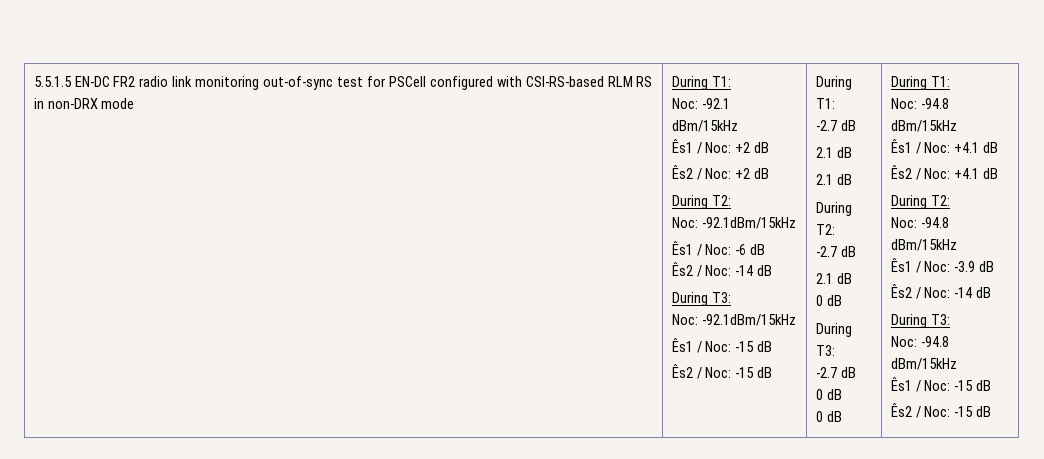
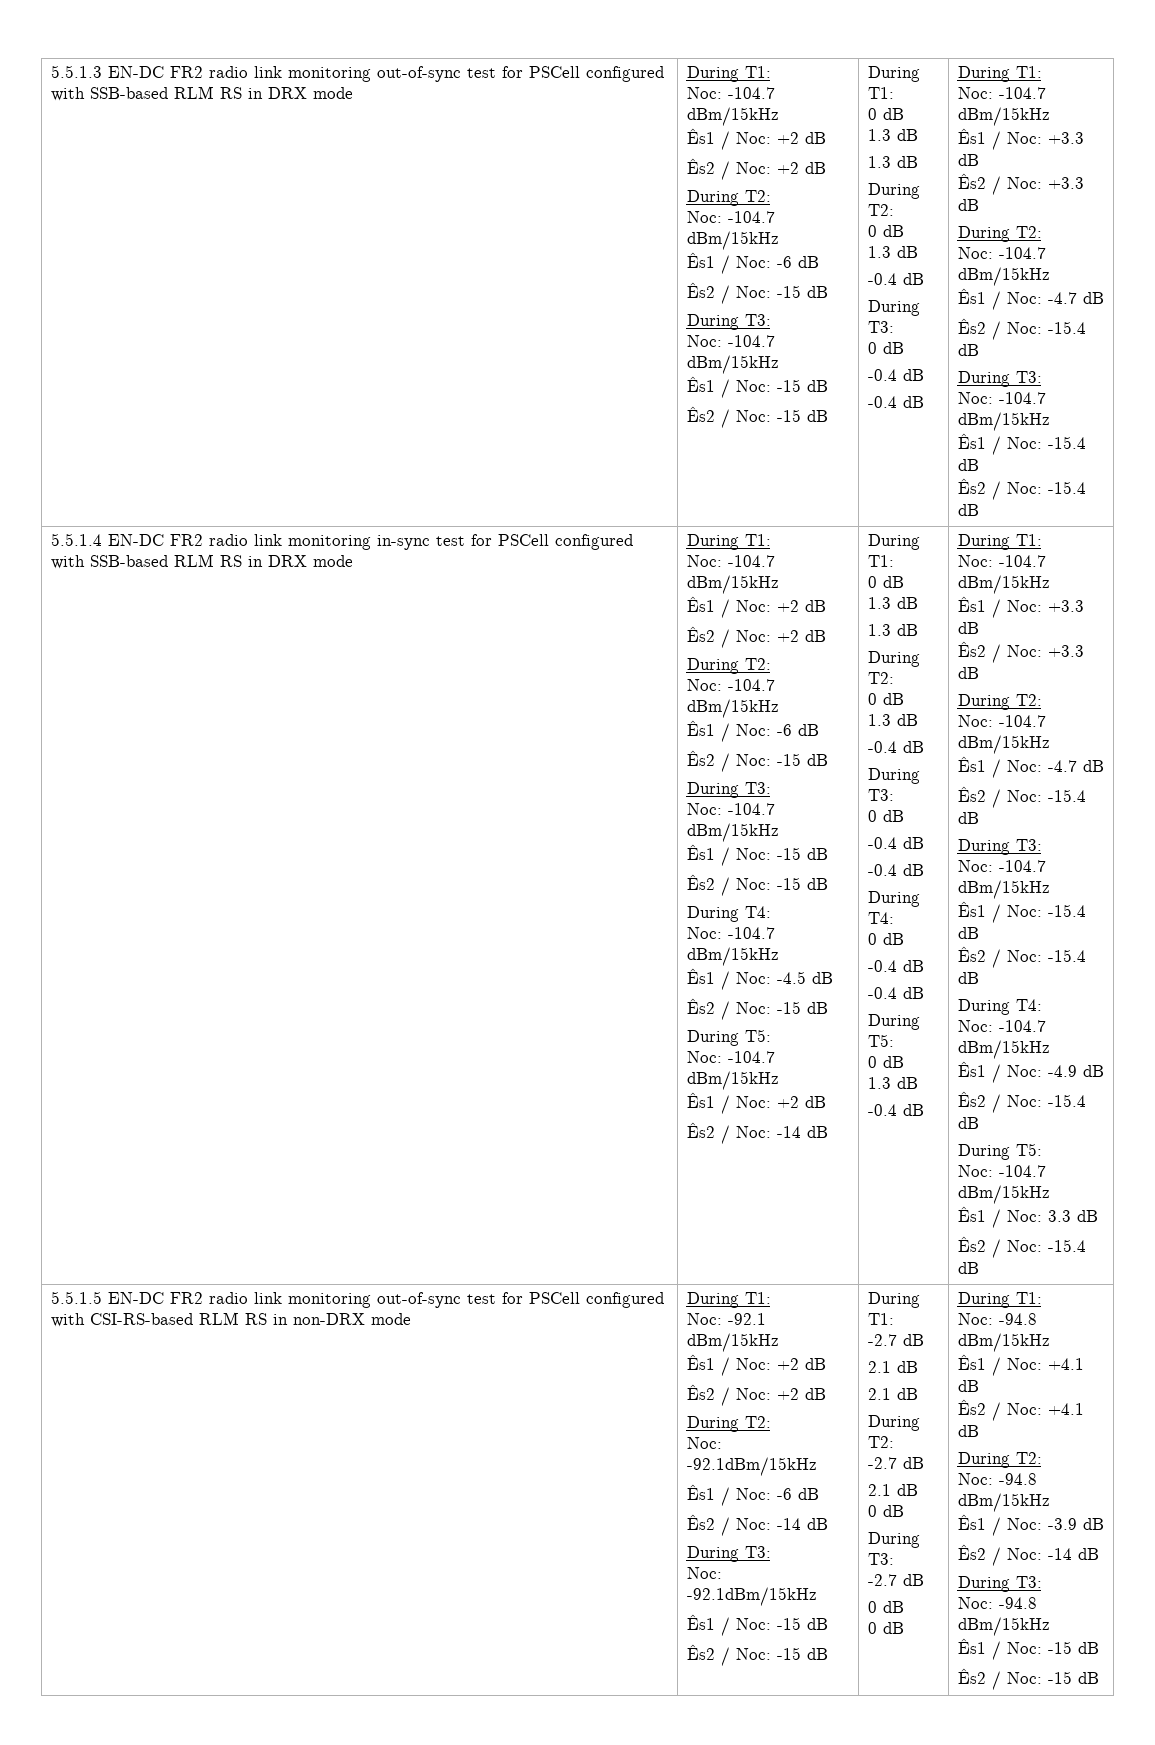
+ 5.5.1.3 EN-DC FR2 radio link monitoring out-of-sync test for PSCell configured with SSB-based RLM RS in DRX mode | During T1:
+ Noc: -104.7 dBm/15kHz
+ Ês1 / Noc: +2 dB
+ Ês2 / Noc: +2 dB
+ During T2:
+ Noc: -104.7 dBm/15kHz
+ Ês1 / Noc: -6 dB
+ Ês2 / Noc: -15 dB
+ During T3:
+ Noc: -104.7 dBm/15kHz
+ Ês1 / Noc: -15 dB
+ Ês2 / Noc: -15 dB | During T1:
+ 0 dB
+ 1.3 dB
+ 1.3 dB
+ During T2:
+ 0 dB
+ 1.3 dB
+ -0.4 dB
+ During T3:
+ 0 dB
+ -0.4 dB
+ -0.4 dB | During T1:
+ Noc: -104.7 dBm/15kHz
+ Ês1 / Noc: +3.3 dB
+ Ês2 / Noc: +3.3 dB
+ During T2:
+ Noc: -104.7 dBm/15kHz
+ Ês1 / Noc: -4.7 dB
+ Ês2 / Noc: -15.4 dB
+ During T3:
+ Noc: -104.7 dBm/15kHz
+ Ês1 / Noc: -15.4 dB
+ Ês2 / Noc: -15.4 dB
+ 5.5.1.4 EN-DC FR2 radio link monitoring in-sync test for PSCell configured with SSB-based RLM RS in DRX mode | During T1:
+ Noc: -104.7 dBm/15kHz
+ Ês1 / Noc: +2 dB
+ Ês2 / Noc: +2 dB
+ During T2:
+ Noc: -104.7 dBm/15kHz
+ Ês1 / Noc: -6 dB
+ Ês2 / Noc: -15 dB
+ During T3:
+ Noc: -104.7 dBm/15kHz
+ Ês1 / Noc: -15 dB
+ Ês2 / Noc: -15 dB
+ During T4:
+ Noc: -104.7 dBm/15kHz
+ Ês1 / Noc: -4.5 dB
+ Ês2 / Noc: -15 dB
+ During T5:
+ Noc: -104.7 dBm/15kHz
+ Ês1 / Noc: +2 dB
+ Ês2 / Noc: -14 dB | During T1:
+ 0 dB
+ 1.3 dB
+ 1.3 dB
+ During T2:
+ 0 dB
+ 1.3 dB
+ -0.4 dB
+ During T3:
+ 0 dB
+ -0.4 dB
+ -0.4 dB
+ During T4:
+ 0 dB
+ -0.4 dB
+ -0.4 dB
+ During T5:
+ 0 dB
+ 1.3 dB
+ -0.4 dB | During T1:
+ Noc: -104.7 dBm/15kHz
+ Ês1 / Noc: +3.3 dB
+ Ês2 / Noc: +3.3 dB
+ During T2:
+ Noc: -104.7 dBm/15kHz
+ Ês1 / Noc: -4.7 dB
+ Ês2 / Noc: -15.4 dB
+ During T3:
+ Noc: -104.7 dBm/15kHz
+ Ês1 / Noc: -15.4 dB
+ Ês2 / Noc: -15.4 dB
+ During T4:
+ Noc: -104.7 dBm/15kHz
+ Ês1 / Noc: -4.9 dB
+ Ês2 / Noc: -15.4 dB
+ During T5:
+ Noc: -104.7 dBm/15kHz
+ Ês1 / Noc: 3.3 dB
+ Ês2 / Noc: -15.4 dB

